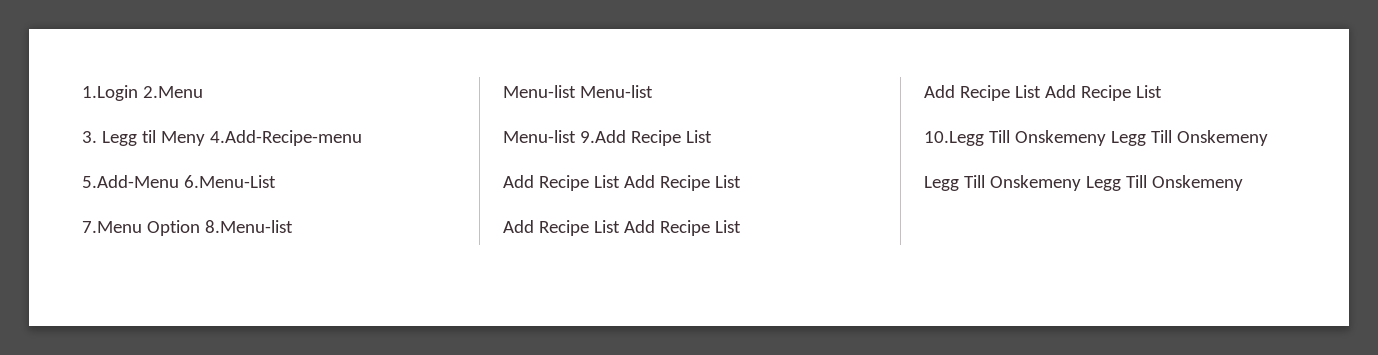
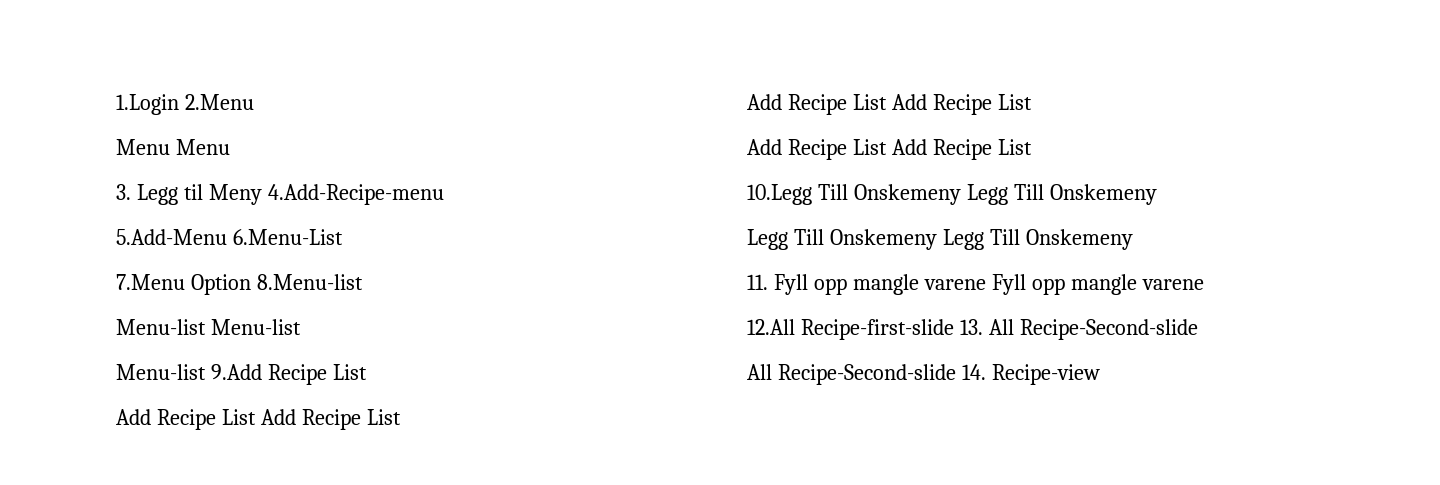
+ Menu Menu
+ 11. Fyll opp mangle varene Fyll opp mangle varene
+ 12.All Recipe-first-slide 13. All Recipe-Second-slide
+ All Recipe-Second-slide 14. Recipe-view

